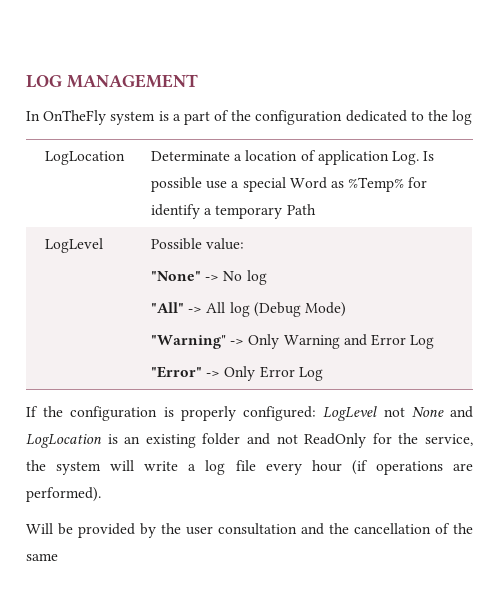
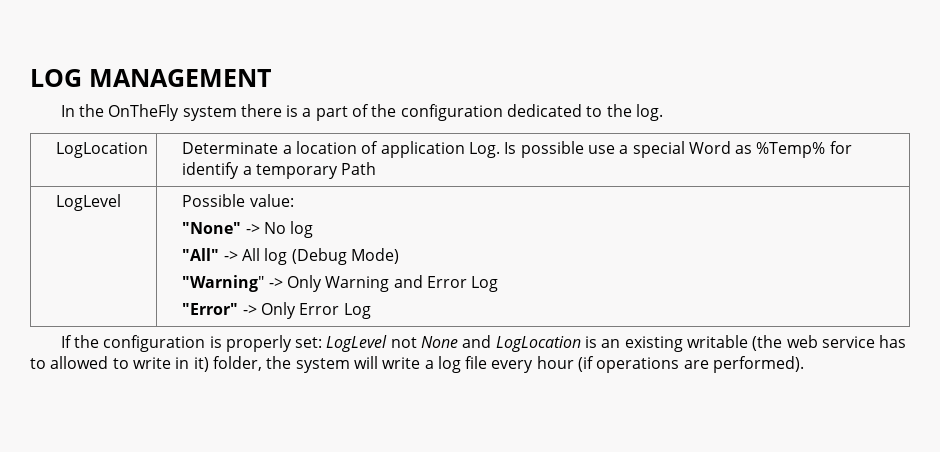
- In OnTheFly system is a part of the configuration dedicated to the log
+ In the OnTheFly system there is a part of the configuration dedicated to the log.
- If the configuration is properly configured: LogLevel not None and LogLocation is an existing folder and not ReadOnly for the service, the system will write a log file every hour (if operations are performed).
+ If the configuration is properly set: LogLevel not None and LogLocation is an existing writable (the web service has to allowed to write in it) folder, the system will write a log file every hour (if operations are performed).
- Will be provided by the user consultation and the cancellation of the same

